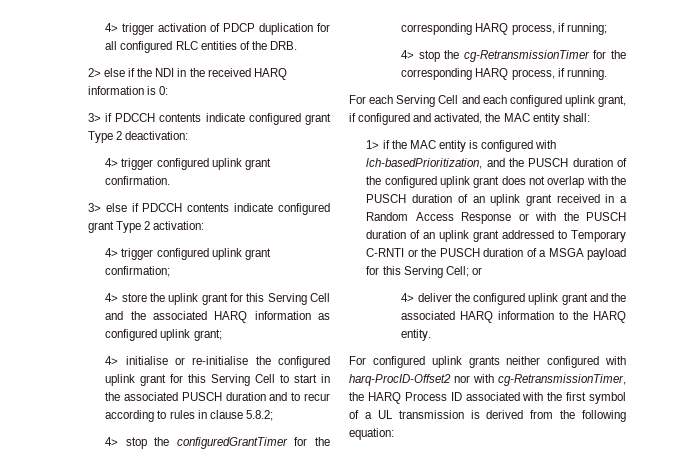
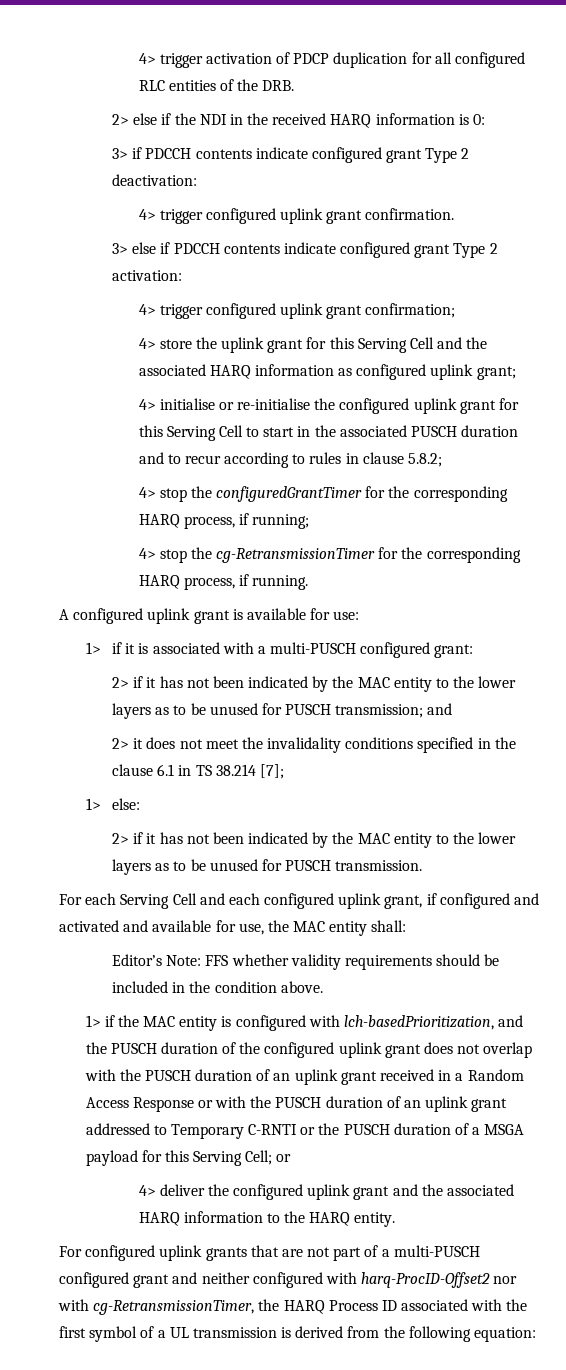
+ A configured uplink grant is available for use:
+ 1> if it is associated with a multi-PUSCH configured grant:
+ 2> if it has not been indicated by the MAC entity to the lower layers as to be unused for PUSCH transmission; and
+ 2> it does not meet the invalidality conditions specified in the clause 6.1 in TS 38.214 [7];
+ 1> else:
+ 2> if it has not been indicated by the MAC entity to the lower layers as to be unused for PUSCH transmission.
- For each Serving Cell and each configured uplink grant, if configured and activated, the MAC entity shall:
+ For each Serving Cell and each configured uplink grant, if configured and activated and available for use, the MAC entity shall:
+ Editor’s Note: FFS whether validity requirements should be included in the condition above.
- For configured uplink grants neither configured with harq-ProcID-Offset2 nor with cg-RetransmissionTimer, the HARQ Process ID associated with the first symbol of a UL transmission is derived from the following equation:
+ For configured uplink grants that are not part of a multi-PUSCH configured grant and neither configured with harq-ProcID-Offset2 nor with cg-RetransmissionTimer, the HARQ Process ID associated with the first symbol of a UL transmission is derived from the following equation:

